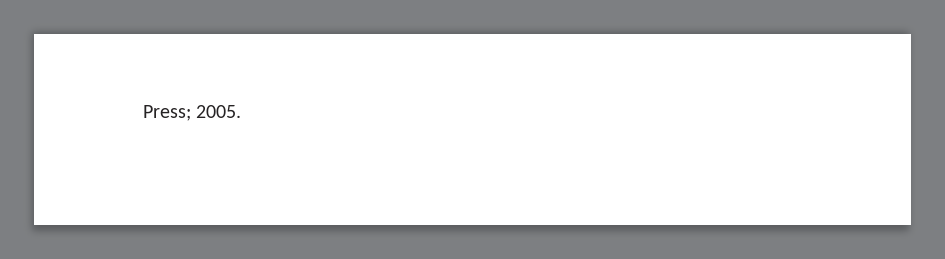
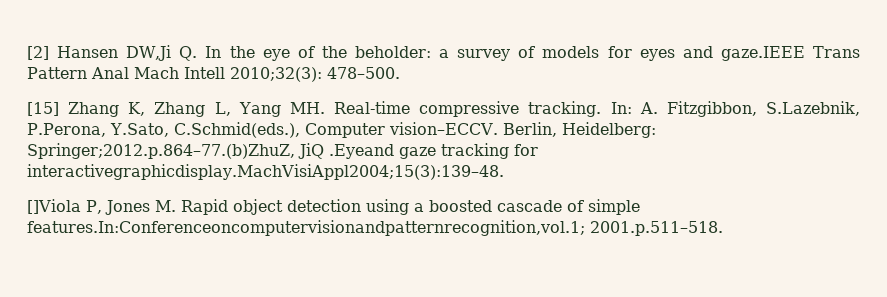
- Press; 2005.
+ [2] Hansen DW,Ji Q. In the eye of the beholder: a survey of models for eyes and gaze.IEEE Trans Pattern Anal Mach Intell 2010;32(3): 478–500.
+ [15] Zhang K, Zhang L, Yang MH. Real-time compressive tracking. In: A. Fitzgibbon, S.Lazebnik, P.Perona, Y.Sato, C.Schmid(eds.), Computer vision–ECCV. Berlin, Heidelberg: Springer;2012.p.864–77.(b)ZhuZ, JiQ .Eyeand gaze tracking for interactivegraphicdisplay.MachVisiAppl2004;15(3):139–48.
+ []Viola P, Jones M. Rapid object detection using a boosted cascade of simple features.In:Conferenceoncomputervisionandpatternrecognition,vol.1; 2001.p.511–518.

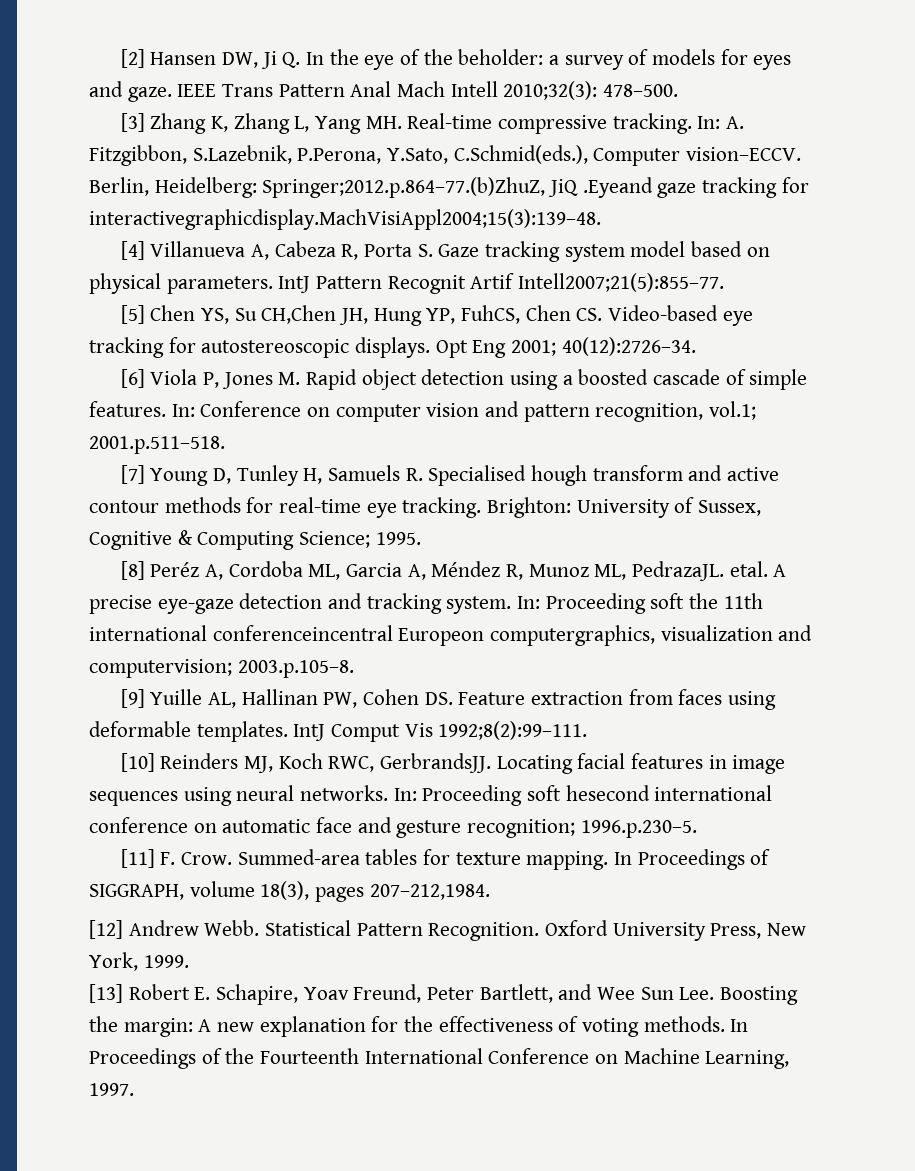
- [2] Hansen DW,Ji Q. In the eye of the beholder: a survey of models for eyes and gaze.IEEE Trans Pattern Anal Mach Intell 2010;32(3): 478–500.
+ [2] Hansen DW, Ji Q. In the eye of the beholder: a survey of models for eyes and gaze. IEEE Trans Pattern Anal Mach Intell 2010;32(3): 478–500.
- [15] Zhang K, Zhang L, Yang MH. Real-time compressive tracking.
+ [3] Zhang K, Zhang L, Yang MH. Real-time compressive tracking.
- []Viola P, Jones M. Rapid object detection using a boosted cascade of simple features.In:Conferenceoncomputervisionandpatternrecognition,vol.1; 2001.p.511–518.
+ [4] Villanueva A, Cabeza R, Porta S. Gaze tracking system model based on physical parameters. IntJ Pattern Recognit Artif Intell2007;21(5):855–77.
+ [5] Chen YS, Su CH,Chen JH, Hung YP, FuhCS, Chen CS. Video-based eye tracking for autostereoscopic displays. Opt Eng 2001; 40(12):2726–34.
+ [6] Viola P, Jones M. Rapid object detection using a boosted cascade of simple features. In: Conference on computer vision and pattern recognition, vol.1; 2001.p.511–518.
+ [7] Young D, Tunley H, Samuels R. Specialised hough transform and active contour methods for real-time eye tracking. Brighton: University of Sussex, Cognitive & Computing Science; 1995.
+ [8] Peréz A, Cordoba ML, Garcia A, Méndez R, Munoz ML, PedrazaJL. etal. A precise eye-gaze detection and tracking system. In: Proceeding soft the 11th international conferenceincentral Europeon computergraphics, visualization and computervision; 2003.p.105–8.
+ [9] Yuille AL, Hallinan PW, Cohen DS. Feature extraction from faces using deformable templates. IntJ Comput Vis 1992;8(2):99–111.
+ [10] Reinders MJ, Koch RWC, GerbrandsJJ. Locating facial features in image sequences using neural networks. In: Proceeding soft hesecond international conference on automatic face and gesture recognition; 1996.p.230–5.
+ [11] F. Crow. Summed-area tables for texture mapping. In Proceedings of SIGGRAPH, volume 18(3), pages 207–212,1984.
+ [12] Andrew Webb. Statistical Pattern Recognition. Oxford University Press, New York, 1999.
+ [13] Robert E. Schapire, Yoav Freund, Peter Bartlett, and Wee Sun Lee. Boosting the margin: A new explanation for the effectiveness of voting methods. In Proceedings of the Fourteenth International Conference on Machine Learning, 1997.

